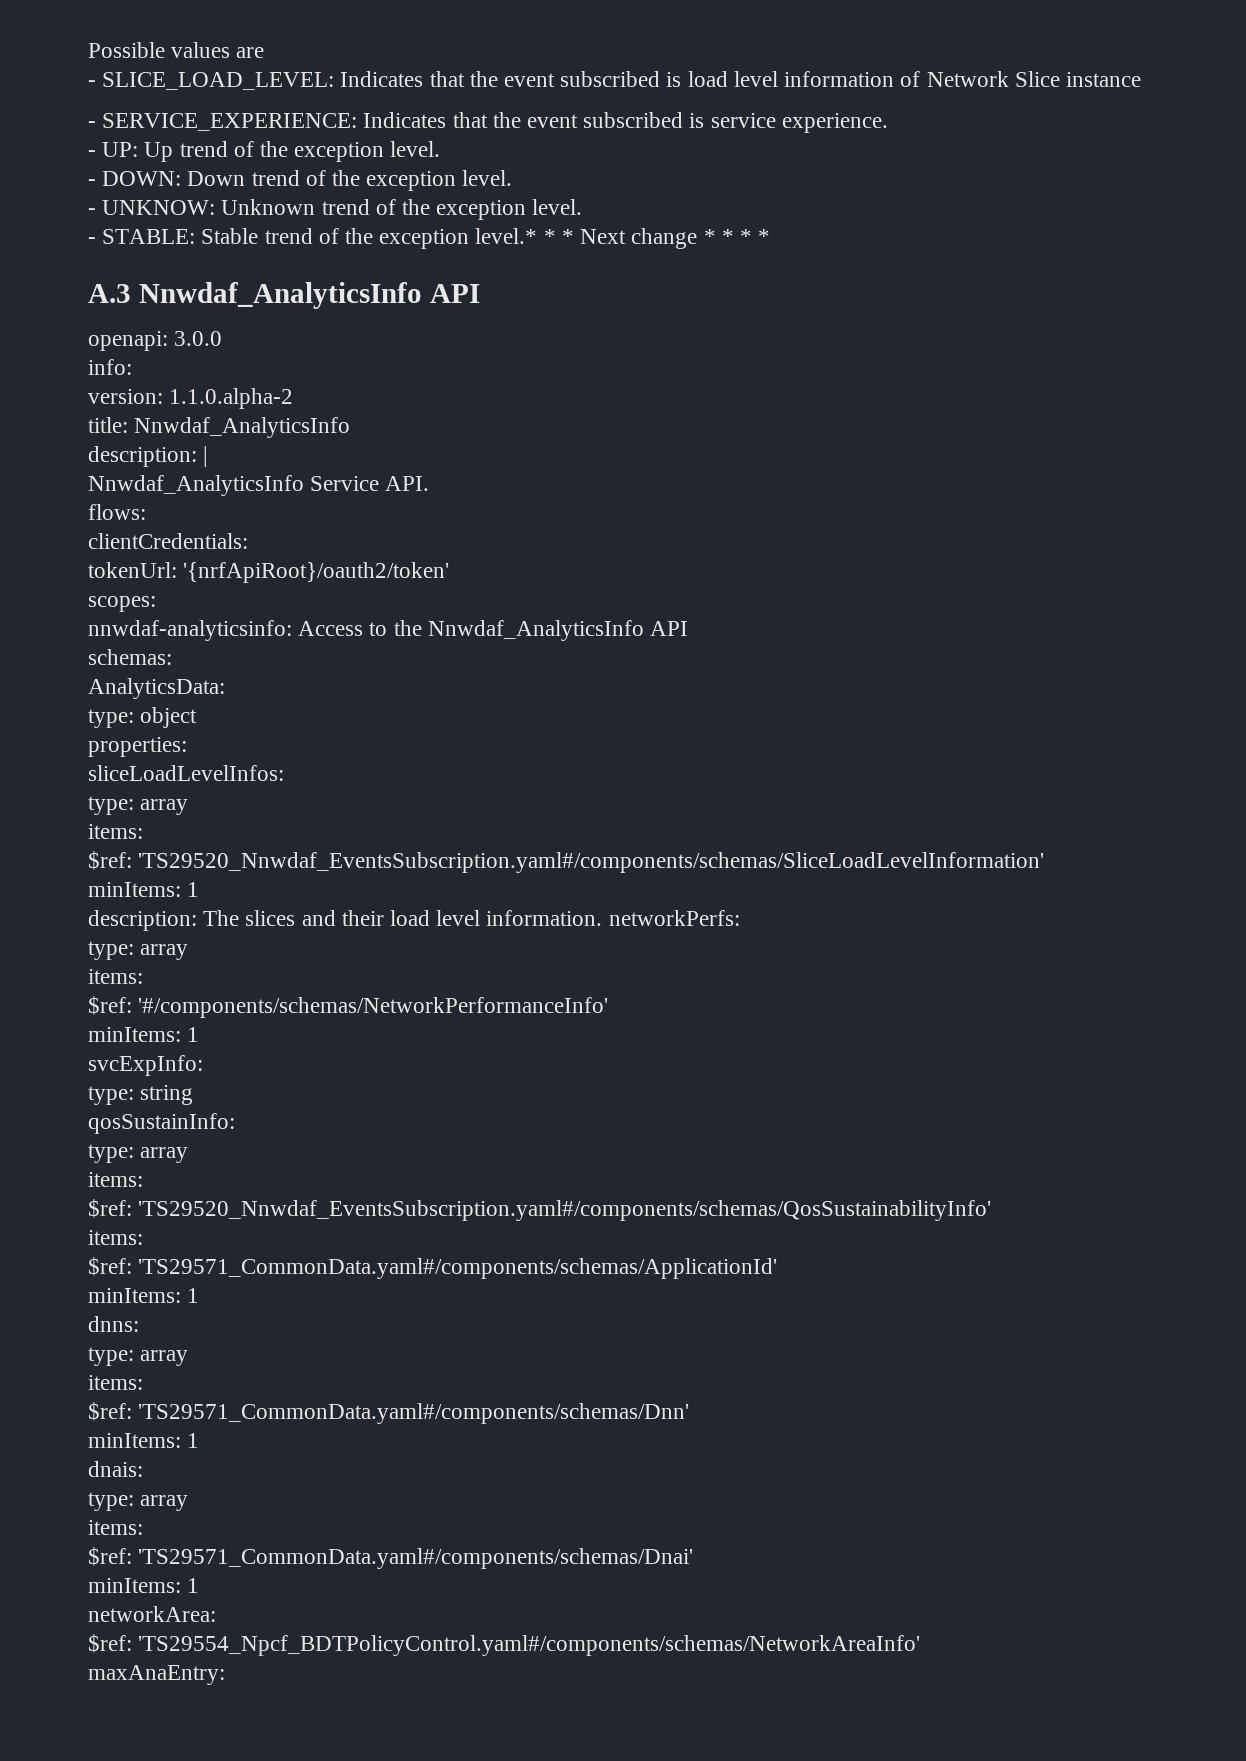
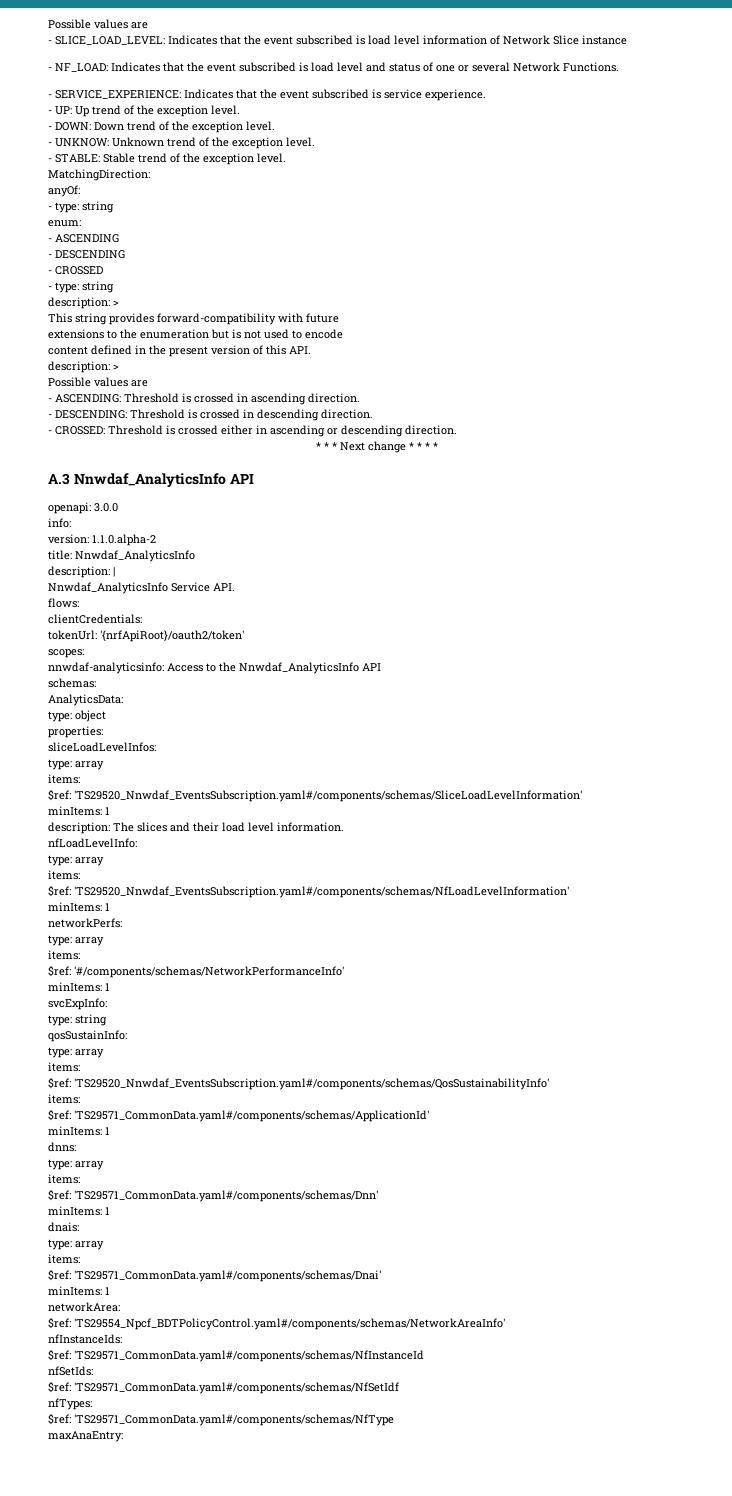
+ - NF_LOAD: Indicates that the event subscribed is load level and status of one or several Network Functions.
- - STABLE: Stable trend of the exception level.* * * Next change * * * *
+ - STABLE: Stable trend of the exception level.
+ MatchingDirection:
+ anyOf:
+ - type: string
+ enum:
+ - ASCENDING
+ - DESCENDING
+ - CROSSED
+ - type: string
+ description: >
+ This string provides forward-compatibility with future
+ extensions to the enumeration but is not used to encode
+ content defined in the present version of this API.
+ description: >
+ Possible values are
+ - ASCENDING: Threshold is crossed in ascending direction.
+ - DESCENDING: Threshold is crossed in descending direction.
+ - CROSSED: Threshold is crossed either in ascending or descending direction.
+ * * * Next change * * * *
- description: The slices and their load level information. networkPerfs:
+ description: The slices and their load level information.
+ nfLoadLevelInfo:
+ type: array
+ items:
+ $ref: 'TS29520_Nnwdaf_EventsSubscription.yaml#/components/schemas/NfLoadLevelInformation'
+ minItems: 1
+ networkPerfs:
+ nfInstanceIds:
+ $ref: 'TS29571_CommonData.yaml#/components/schemas/NfInstanceId
+ nfSetIds:
+ $ref: 'TS29571_CommonData.yaml#/components/schemas/NfSetIdf
+ nfTypes:
+ $ref: 'TS29571_CommonData.yaml#/components/schemas/NfType

